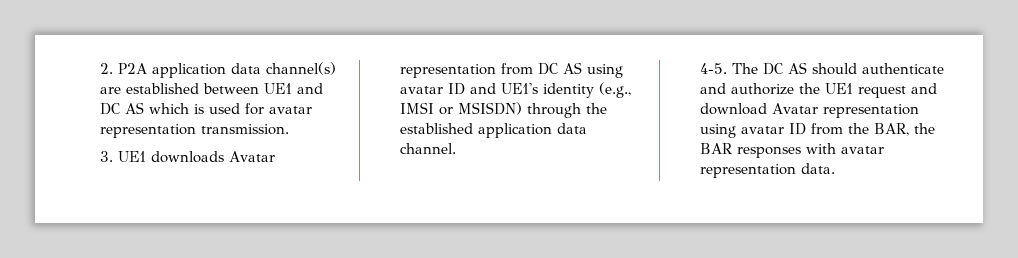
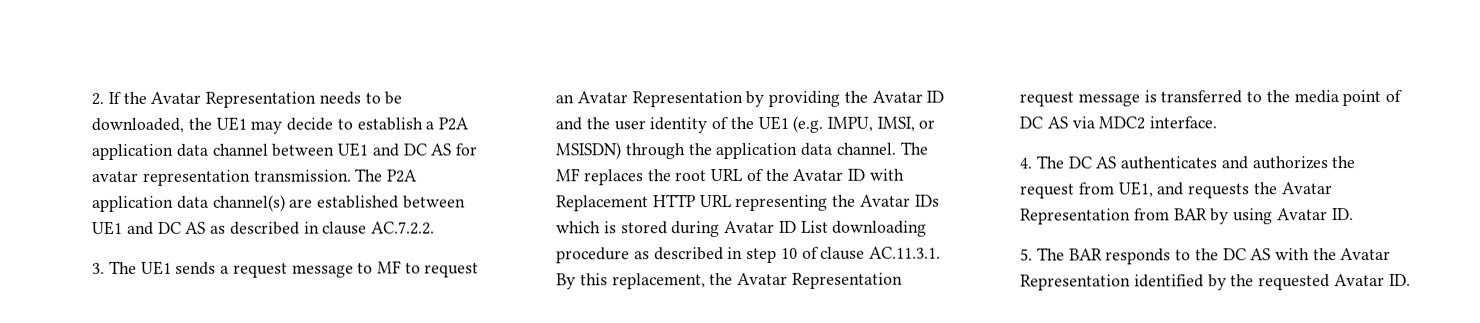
- 2. P2A application data channel(s) are established between UE1 and DC AS which is used for avatar representation transmission.
- 3. UE1 downloads Avatar representation from DC AS using avatar ID and UE1's identity (e.g., IMSI or MSISDN) through the established application data channel.
- 4-5. The DC AS should authenticate and authorize the UE1 request and download Avatar representation using avatar ID from the BAR, the BAR responses with avatar representation data.
+ 2. If the Avatar Representation needs to be downloaded, the UE1 may decide to establish a P2A application data channel between UE1 and DC AS for avatar representation transmission. The P2A application data channel(s) are established between UE1 and DC AS as described in clause AC.7.2.2.
+ 3. The UE1 sends a request message to MF to request an Avatar Representation by providing the Avatar ID and the user identity of the UE1 (e.g. IMPU, IMSI, or MSISDN) through the application data channel. The MF replaces the root URL of the Avatar ID with Replacement HTTP URL representing the Avatar IDs which is stored during Avatar ID List downloading procedure as described in step 10 of clause AC.11.3.1. By this replacement, the Avatar Representation request message is transferred to the media point of DC AS via MDC2 interface.
+ 4. The DC AS authenticates and authorizes the request from UE1, and requests the Avatar Representation from BAR by using Avatar ID.
+ 5. The BAR responds to the DC AS with the Avatar Representation identified by the requested Avatar ID.

